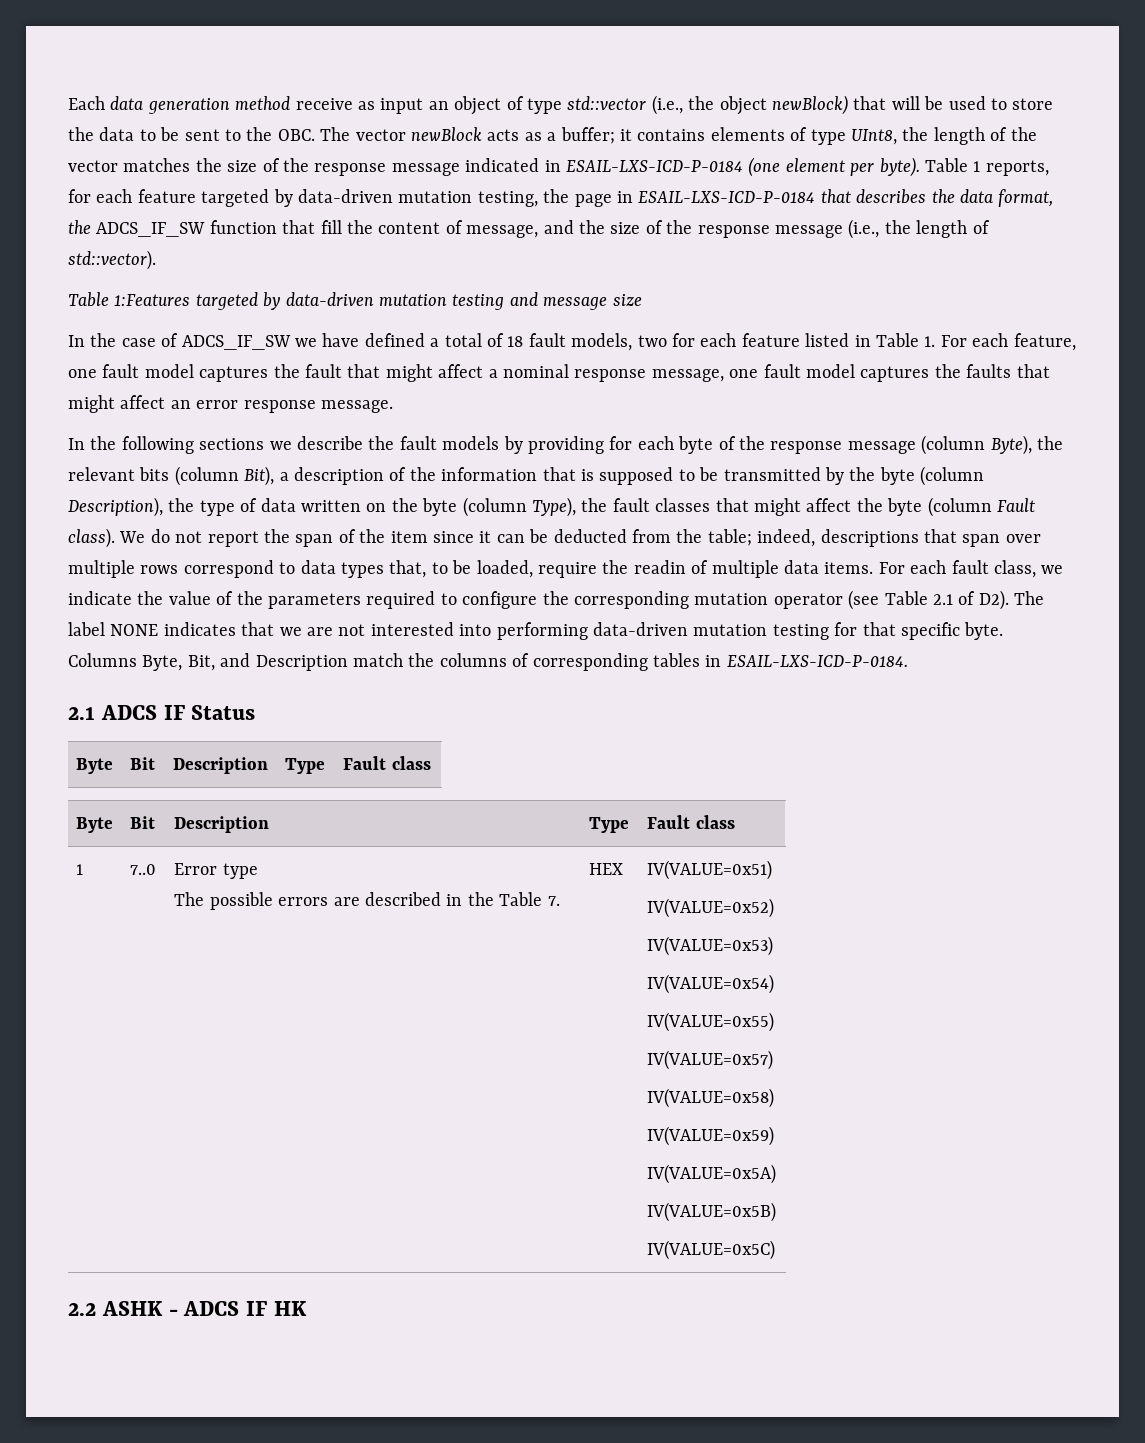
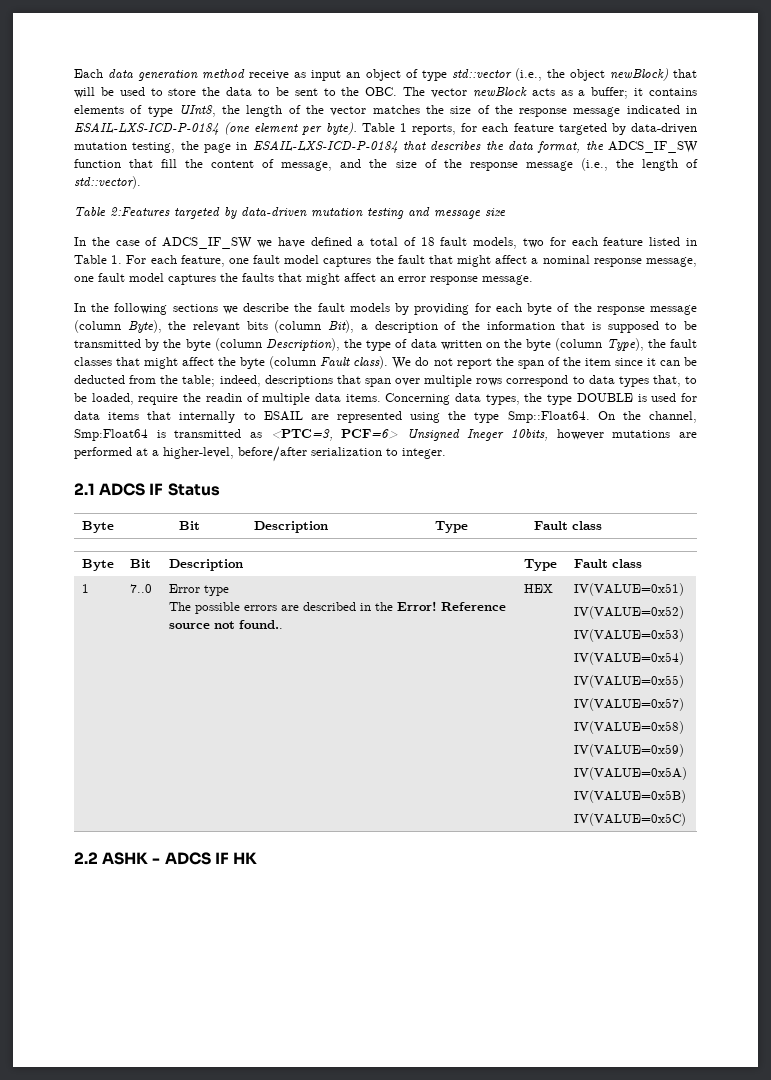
- Table 1:Features targeted by data-driven mutation testing and message size
+ Table 2:Features targeted by data-driven mutation testing and message size
- For each fault class, we indicate the value of the parameters required to configure the corresponding mutation operator (see Table 2.1 of D2). The label NONE indicates that we are not interested into performing data-driven mutation testing for that specific byte. Columns Byte, Bit, and Description match the columns of corresponding tables in ESAIL-LXS-ICD-P-0184.
+ Concerning data types, the type DOUBLE is used for data items that internally to ESAIL are represented using the type Smp::Float64. On the channel, Smp:Float64 is transmitted as <PTC=3, PCF=6> Unsigned Ineger 10bits, however mutations are performed at a higher-level, before/after serialization to integer.
  1 | 7..0 | Error type
- The possible errors are described in the Table 7. | HEX | IV(VALUE=0x51)
+ The possible errors are described in the Error! Reference source not found.. | HEX | IV(VALUE=0x51)

